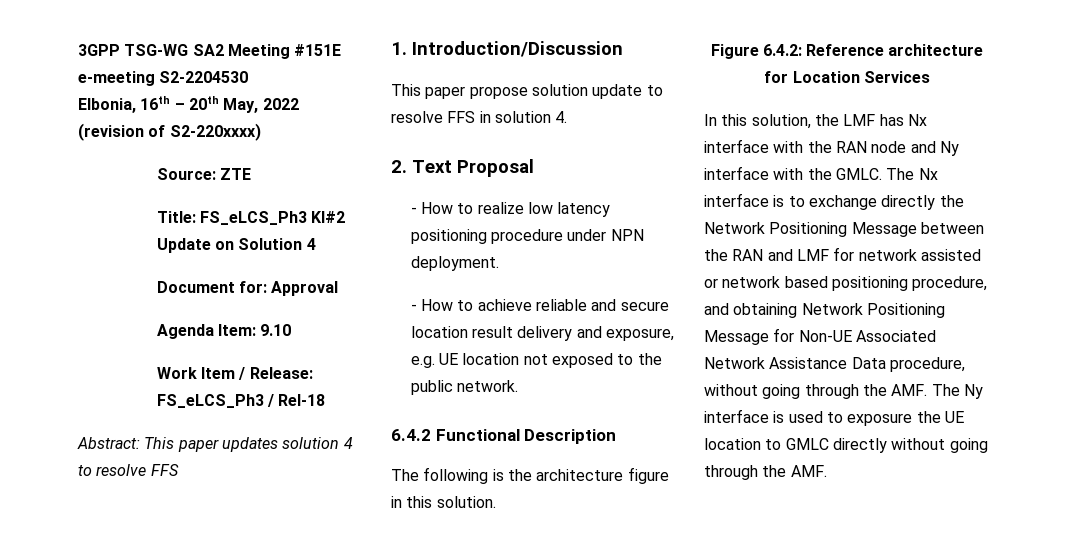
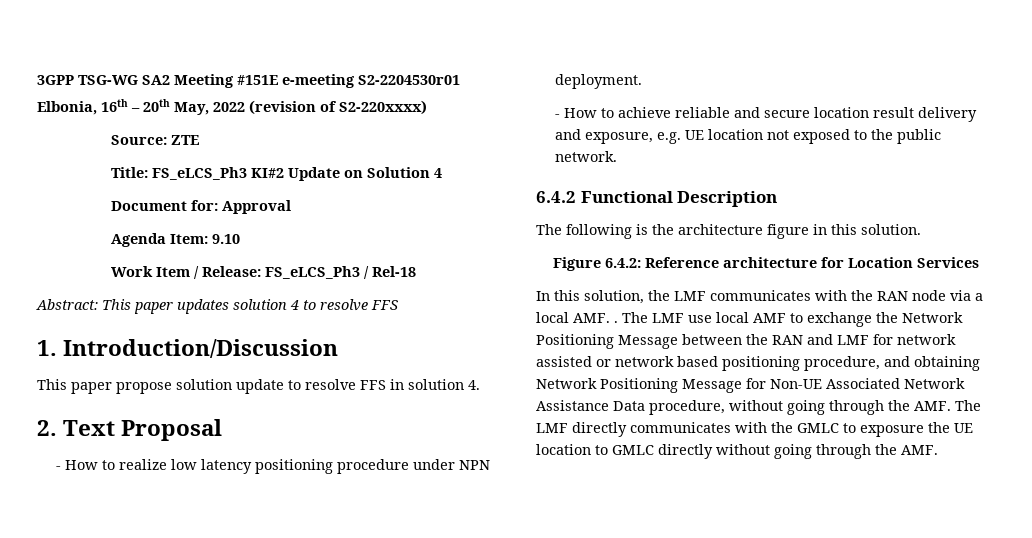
- 3GPP TSG-WG SA2 Meeting #151E e-meeting S2-2204530
+ 3GPP TSG-WG SA2 Meeting #151E e-meeting S2-2204530r01
- In this solution, the LMF has Nx interface with the RAN node and Ny interface with the GMLC. The Nx interface is to exchange directly the Network Positioning Message between the RAN and LMF for network assisted or network based positioning procedure, and obtaining Network Positioning Message for Non-UE Associated Network Assistance Data procedure, without going through the AMF. The Ny interface is used to exposure the UE location to GMLC directly without going through the AMF.
+ In this solution, the LMF communicates with the RAN node via a local AMF. . The LMF use local AMF to exchange the Network Positioning Message between the RAN and LMF for network assisted or network based positioning procedure, and obtaining Network Positioning Message for Non-UE Associated Network Assistance Data procedure, without going through the AMF. The LMF directly communicates with the GMLC to exposure the UE location to GMLC directly without going through the AMF.

